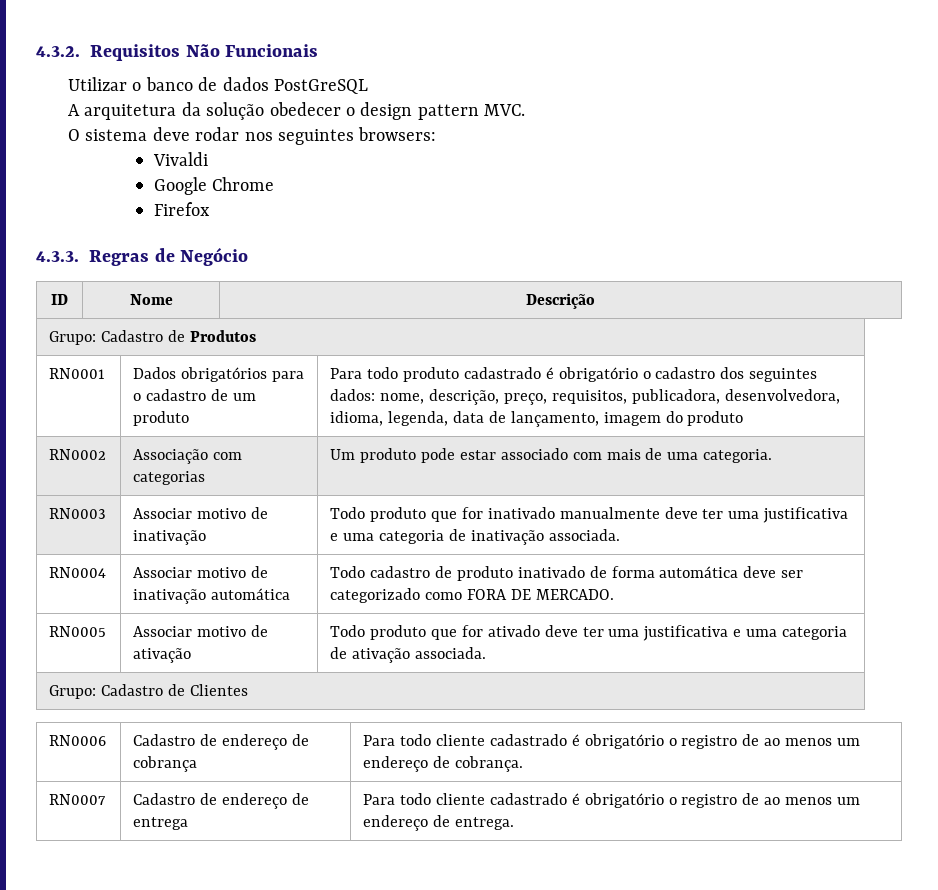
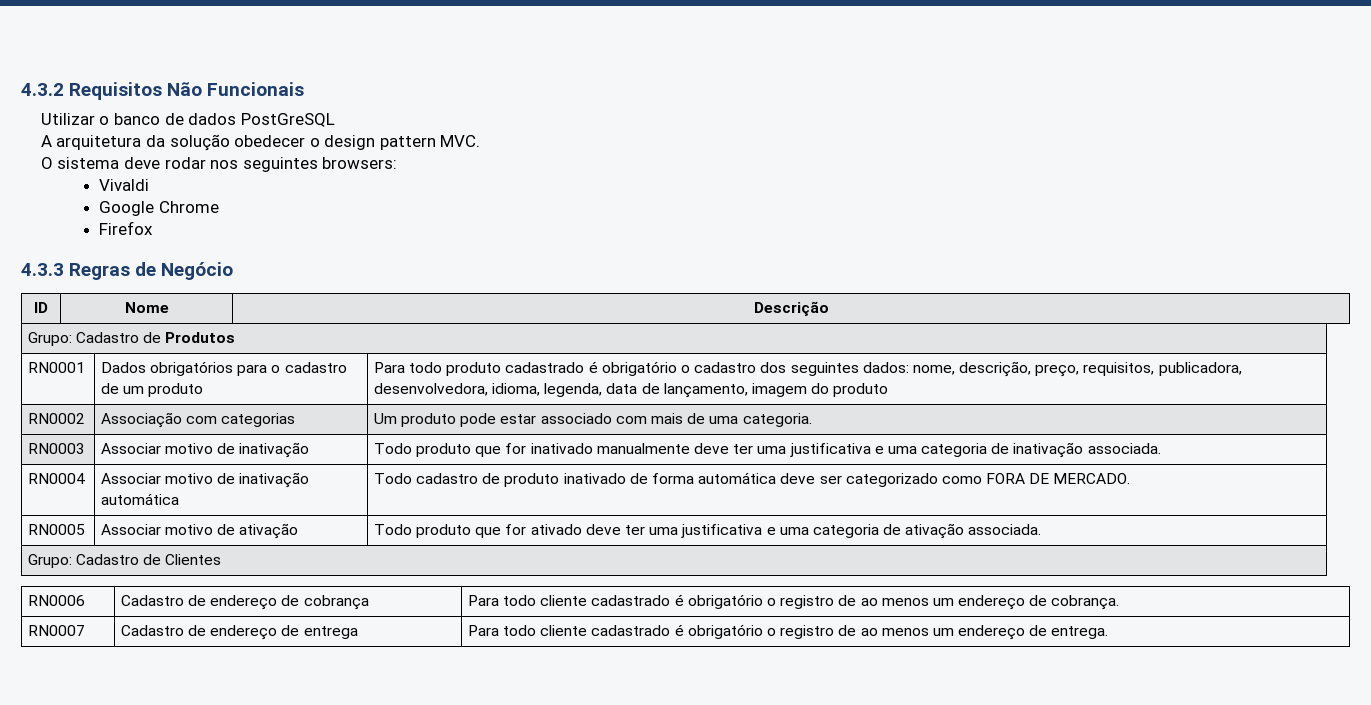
- 4.3.2. Requisitos Não Funcionais
+ 4.3.2 Requisitos Não Funcionais
- 4.3.3. Regras de Negócio
+ 4.3.3 Regras de Negócio

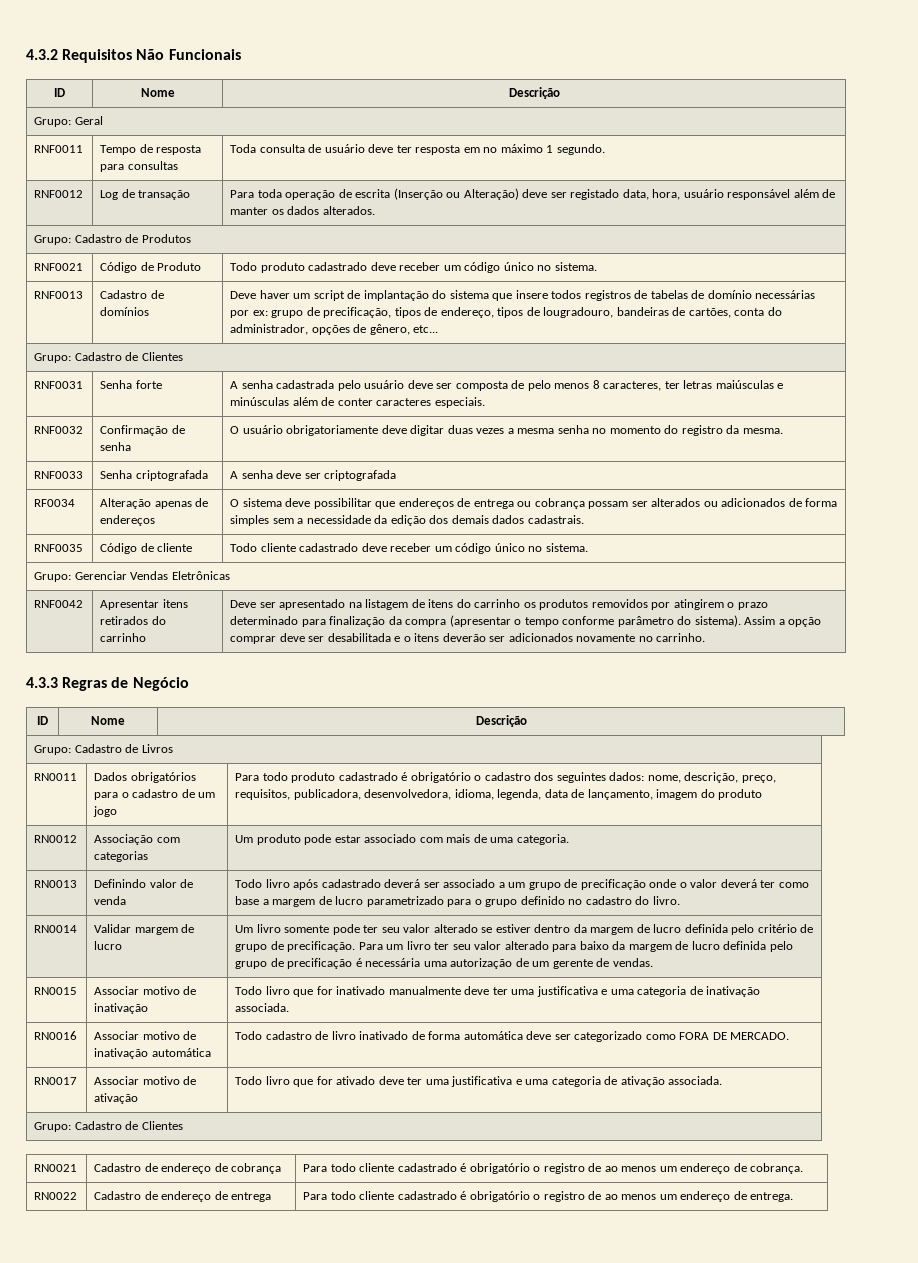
  4.3.2 Requisitos Não Funcionais
- Utilizar o banco de dados PostGreSQL
- A arquitetura da solução obedecer o design pattern MVC.
- O sistema deve rodar nos seguintes browsers:
- Vivaldi
- Google Chrome
- Firefox
+ ID | Nome | Descrição
+ Grupo: Geral
+ RNF0011 | Tempo de resposta para consultas | Toda consulta de usuário deve ter resposta em no máximo 1 segundo.
+ RNF0012 | Log de transação | Para toda operação de escrita (Inserção ou Alteração) deve ser registado data, hora, usuário responsável além de manter os dados alterados.
+ Grupo: Cadastro de Produtos
+ RNF0021 | Código de Produto | Todo produto cadastrado deve receber um código único no sistema.
+ RNF0013 | Cadastro de domínios | Deve haver um script de implantação do sistema que insere todos registros de tabelas de domínio necessárias por ex: grupo de precificação, tipos de endereço, tipos de lougradouro, bandeiras de cartões, conta do administrador, opções de gênero, etc...
+ Grupo: Cadastro de Clientes
+ RNF0031 | Senha forte | A senha cadastrada pelo usuário deve ser composta de pelo menos 8 caracteres, ter letras maiúsculas e minúsculas além de conter caracteres especiais.
+ RNF0032 | Confirmação de senha | O usuário obrigatoriamente deve digitar duas vezes a mesma senha no momento do registro da mesma.
+ RNF0033 | Senha criptografada | A senha deve ser criptografada
+ RF0034 | Alteração apenas de endereços | O sistema deve possibilitar que endereços de entrega ou cobrança possam ser alterados ou adicionados de forma simples sem a necessidade da edição dos demais dados cadastrais.
+ RNF0035 | Código de cliente | Todo cliente cadastrado deve receber um código único no sistema.
+ Grupo: Gerenciar Vendas Eletrônicas
+ RNF0042 | Apresentar itens retirados do carrinho | Deve ser apresentado na listagem de itens do carrinho os produtos removidos por atingirem o prazo determinado para finalização da compra (apresentar o tempo conforme parâmetro do sistema). Assim a opção comprar deve ser desabilitada e o itens deverão ser adicionados novamente no carrinho.
- Grupo: Cadastro de Produtos
- RN0001 | Dados obrigatórios para o cadastro de um produto | Para todo produto cadastrado é obrigatório o cadastro dos seguintes dados: nome, descrição, preço, requisitos, publicadora, desenvolvedora, idioma, legenda, data de lançamento, imagem do produto
+ Grupo: Cadastro de Livros
+ RN0011 | Dados obrigatórios para o cadastro de um jogo | Para todo produto cadastrado é obrigatório o cadastro dos seguintes dados: nome, descrição, preço, requisitos, publicadora, desenvolvedora, idioma, legenda, data de lançamento, imagem do produto
- RN0002 | Associação com categorias | Um produto pode estar associado com mais de uma categoria.
+ RN0012 | Associação com categorias | Um produto pode estar associado com mais de uma categoria.
- RN0003 | Associar motivo de inativação | Todo produto que for inativado manualmente deve ter uma justificativa e uma categoria de inativação associada.
+ RN0013 | Definindo valor de venda | Todo livro após cadastrado deverá ser associado a um grupo de precificação onde o valor deverá ter como base a margem de lucro parametrizado para o grupo definido no cadastro do livro.
+ RN0014 | Validar margem de lucro | Um livro somente pode ter seu valor alterado se estiver dentro da margem de lucro definida pelo critério de grupo de precificação. Para um livro ter seu valor alterado para baixo da margem de lucro definida pelo grupo de precificação é necessária uma autorização de um gerente de vendas.
+ RN0015 | Associar motivo de inativação | Todo livro que for inativado manualmente deve ter uma justificativa e uma categoria de inativação associada.
- RN0004 | Associar motivo de inativação automática | Todo cadastro de produto inativado de forma automática deve ser categorizado como FORA DE MERCADO.
+ RN0016 | Associar motivo de inativação automática | Todo cadastro de livro inativado de forma automática deve ser categorizado como FORA DE MERCADO.
- RN0005 | Associar motivo de ativação | Todo produto que for ativado deve ter uma justificativa e uma categoria de ativação associada.
+ RN0017 | Associar motivo de ativação | Todo livro que for ativado deve ter uma justificativa e uma categoria de ativação associada.
- RN0006 | Cadastro de endereço de cobrança | Para todo cliente cadastrado é obrigatório o registro de ao menos um endereço de cobrança.
+ RN0021 | Cadastro de endereço de cobrança | Para todo cliente cadastrado é obrigatório o registro de ao menos um endereço de cobrança.
- RN0007 | Cadastro de endereço de entrega | Para todo cliente cadastrado é obrigatório o registro de ao menos um endereço de entrega.
+ RN0022 | Cadastro de endereço de entrega | Para todo cliente cadastrado é obrigatório o registro de ao menos um endereço de entrega.

